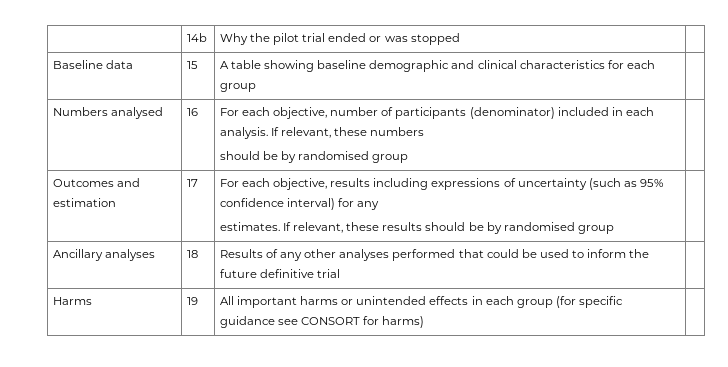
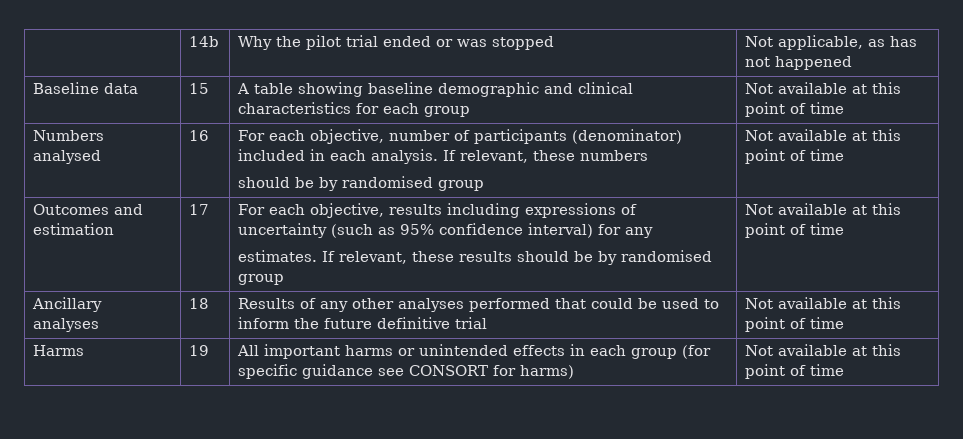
- | 14b | Why the pilot trial ended or was stopped |
+ | 14b | Why the pilot trial ended or was stopped | Not applicable, as has not happened
- Baseline data | 15 | A table showing baseline demographic and clinical characteristics for each group |
+ Baseline data | 15 | A table showing baseline demographic and clinical characteristics for each group | Not available at this point of time
  Numbers analysed | 16 | For each objective, number of participants (denominator) included in each analysis. If relevant, these numbers
- should be by randomised group |
+ should be by randomised group | Not available at this point of time
  Outcomes and estimation | 17 | For each objective, results including expressions of uncertainty (such as 95% confidence interval) for any
- estimates. If relevant, these results should be by randomised group |
+ estimates. If relevant, these results should be by randomised group | Not available at this point of time
- Ancillary analyses | 18 | Results of any other analyses performed that could be used to inform the future definitive trial |
+ Ancillary analyses | 18 | Results of any other analyses performed that could be used to inform the future definitive trial | Not available at this point of time
- Harms | 19 | All important harms or unintended effects in each group (for specific guidance see CONSORT for harms) |
+ Harms | 19 | All important harms or unintended effects in each group (for specific guidance see CONSORT for harms) | Not available at this point of time

